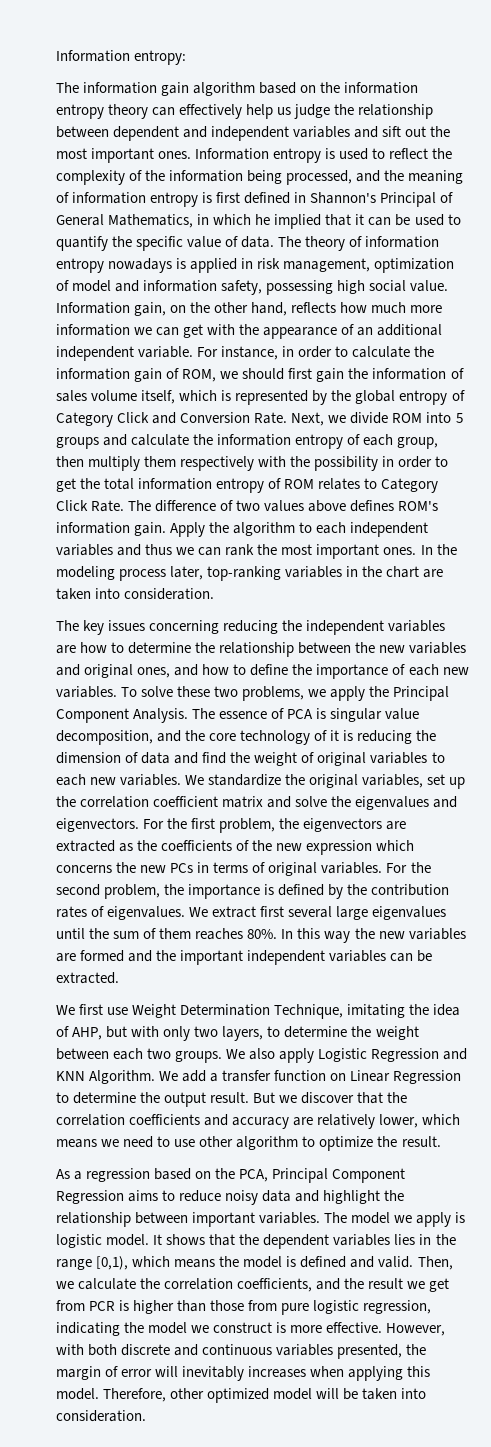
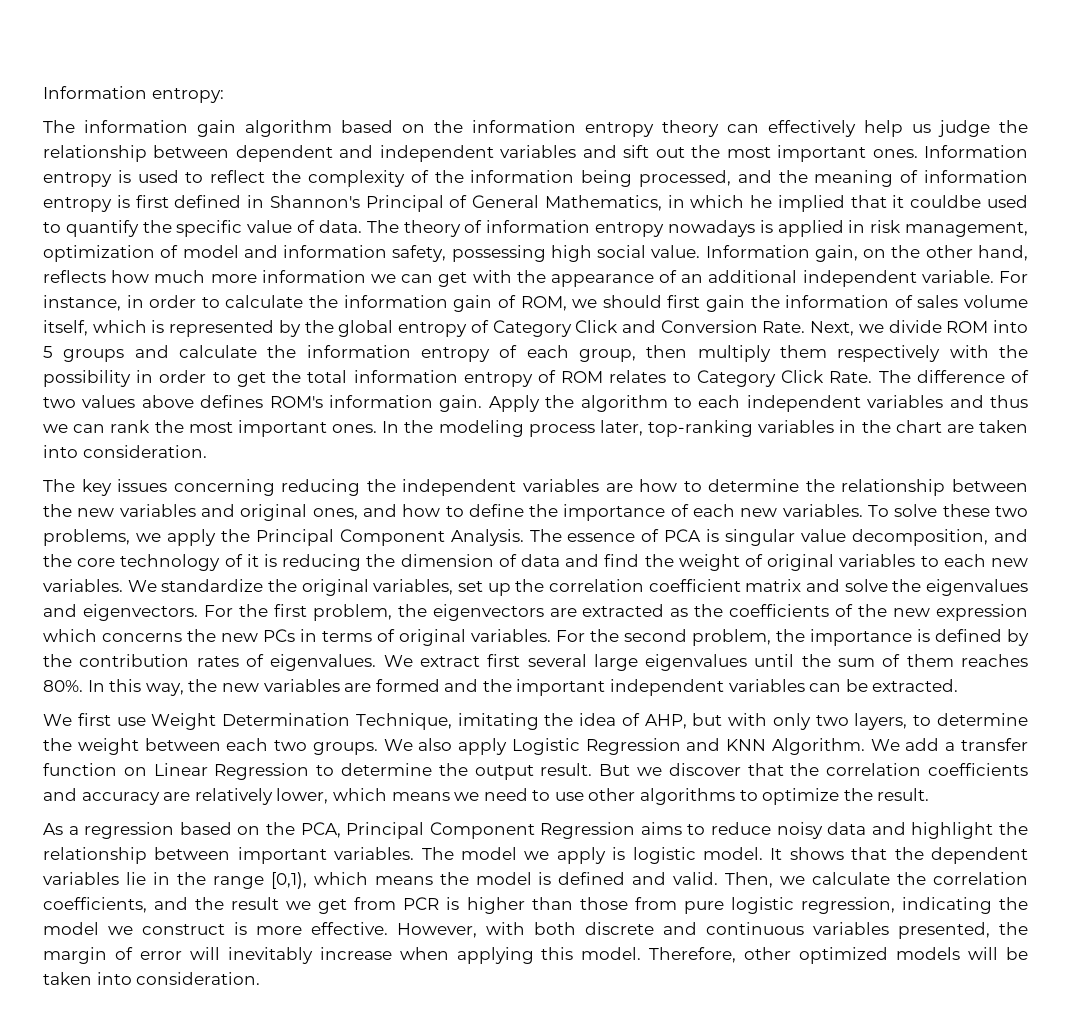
- Information entropy is used to reflect the complexity of the information being processed, and the meaning of information entropy is first defined in Shannon's Principal of General Mathematics, in which he implied that it can be used to quantify the specific value of data.
+ Information entropy is used to reflect the complexity of the information being processed, and the meaning of information entropy is first defined in Shannon's Principal of General Mathematics, in which he implied that it couldbe used to quantify the specific value of data.
- In this way the new variables are formed and the important independent variables can be extracted.
+ In this way, the new variables are formed and the important independent variables can be extracted.
- But we discover that the correlation coefficients and accuracy are relatively lower, which means we need to use other algorithm to optimize the result.
+ But we discover that the correlation coefficients and accuracy are relatively lower, which means we need to use other algorithms to optimize the result.
- It shows that the dependent variables lies in the range [0,1), which means the model is defined and valid.
+ It shows that the dependent variables lie in the range [0,1), which means the model is defined and valid.
- However, with both discrete and continuous variables presented, the margin of error will inevitably increases when applying this model.
+ However, with both discrete and continuous variables presented, the margin of error will inevitably increase when applying this model.
- Therefore, other optimized model will be taken into consideration.
+ Therefore, other optimized models will be taken into consideration.

